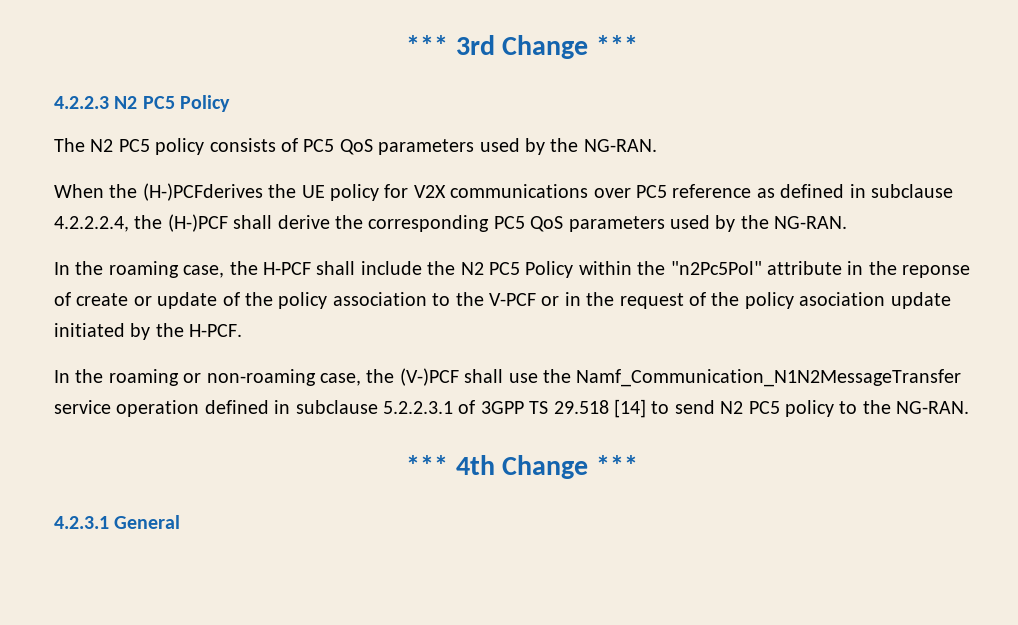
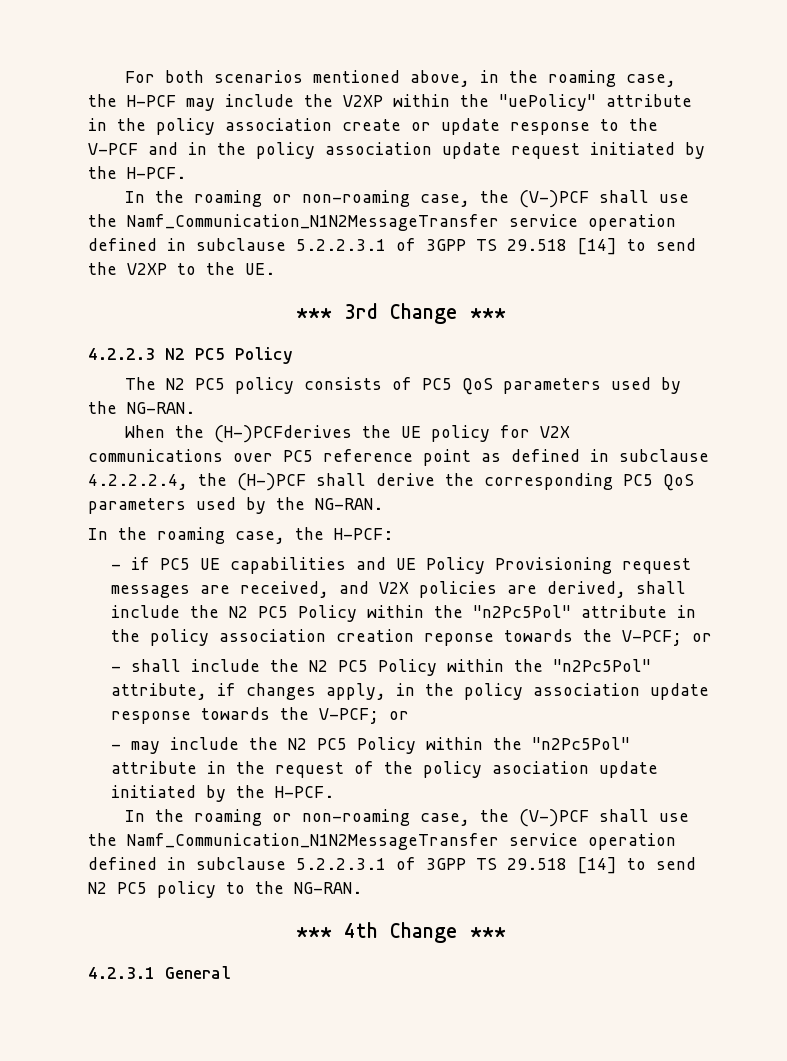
+ For both scenarios mentioned above, in the roaming case, the H-PCF may include the V2XP within the "uePolicy" attribute in the policy association create or update response to the V-PCF and in the policy association update request initiated by the H-PCF.
+ In the roaming or non-roaming case, the (V-)PCF shall use the Namf_Communication_N1N2MessageTransfer service operation defined in subclause 5.2.2.3.1 of 3GPP TS 29.518 [14] to send the V2XP to the UE.
- When the (H-)PCFderives the UE policy for V2X communications over PC5 reference as defined in subclause 4.2.2.2.4, the (H-)PCF shall derive the corresponding PC5 QoS parameters used by the NG-RAN.
+ When the (H-)PCFderives the UE policy for V2X communications over PC5 reference point as defined in subclause 4.2.2.2.4, the (H-)PCF shall derive the corresponding PC5 QoS parameters used by the NG-RAN.
- In the roaming case, the H-PCF shall include the N2 PC5 Policy within the "n2Pc5Pol" attribute in the reponse of create or update of the policy association to the V-PCF or in the request of the policy asociation update initiated by the H-PCF.
+ In the roaming case, the H-PCF:
+ - if PC5 UE capabilities and UE Policy Provisioning request messages are received, and V2X policies are derived, shall include the N2 PC5 Policy within the "n2Pc5Pol" attribute in the policy association creation reponse towards the V-PCF; or
+ - shall include the N2 PC5 Policy within the "n2Pc5Pol" attribute, if changes apply, in the policy association update response towards the V-PCF; or
+ - may include the N2 PC5 Policy within the "n2Pc5Pol" attribute in the request of the policy asociation update initiated by the H-PCF.

